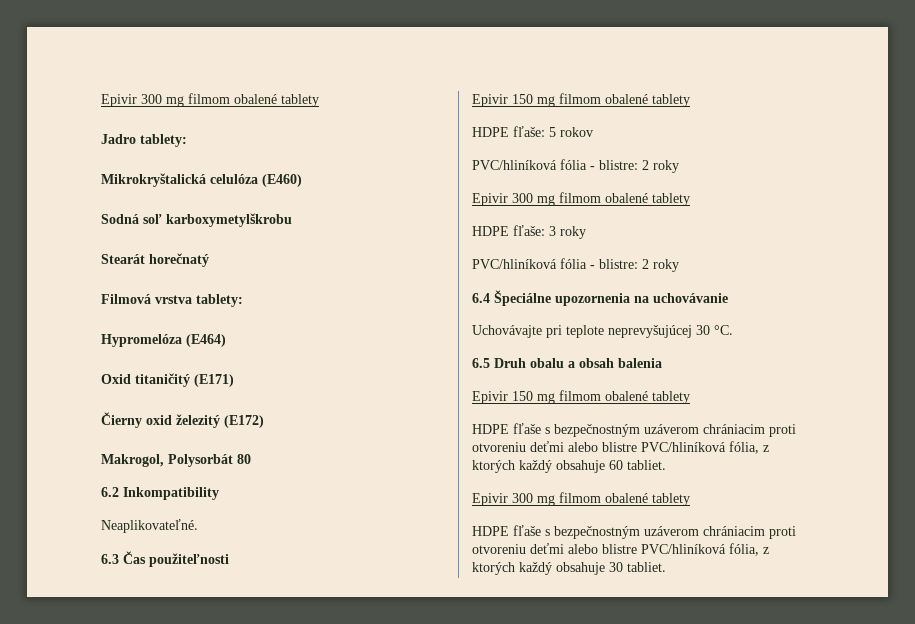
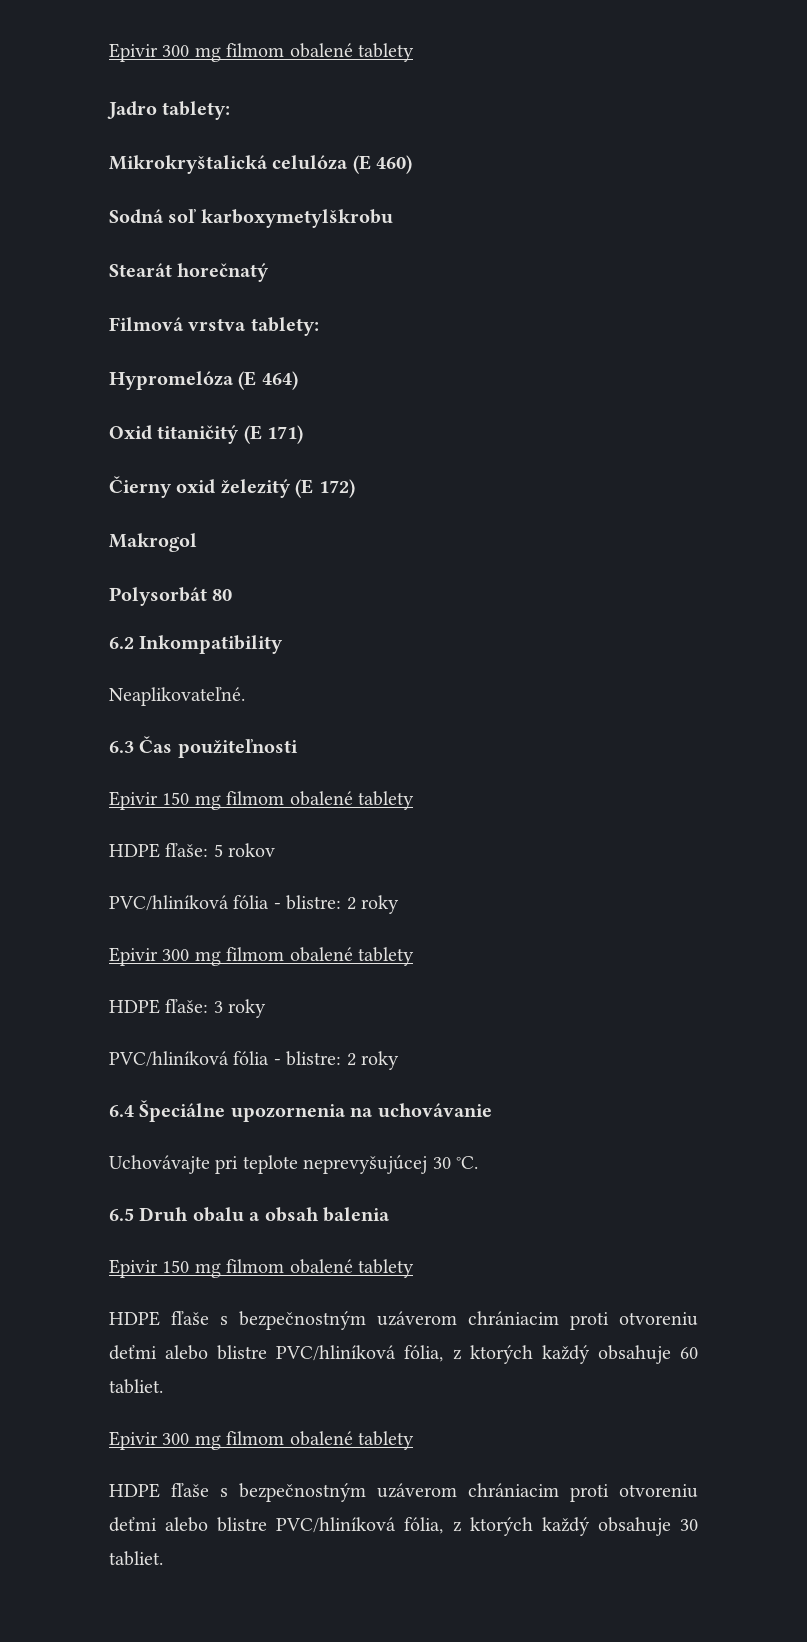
- Mikrokryštalická celulóza (E460)
+ Mikrokryštalická celulóza (E 460)
- Hypromelóza (E464)
+ Hypromelóza (E 464)
- Oxid titaničitý (E171)
+ Oxid titaničitý (E 171)
- Čierny oxid železitý (E172)
- Makrogol, Polysorbát 80
+ Čierny oxid železitý (E 172)
+ Makrogol
+ Polysorbát 80

